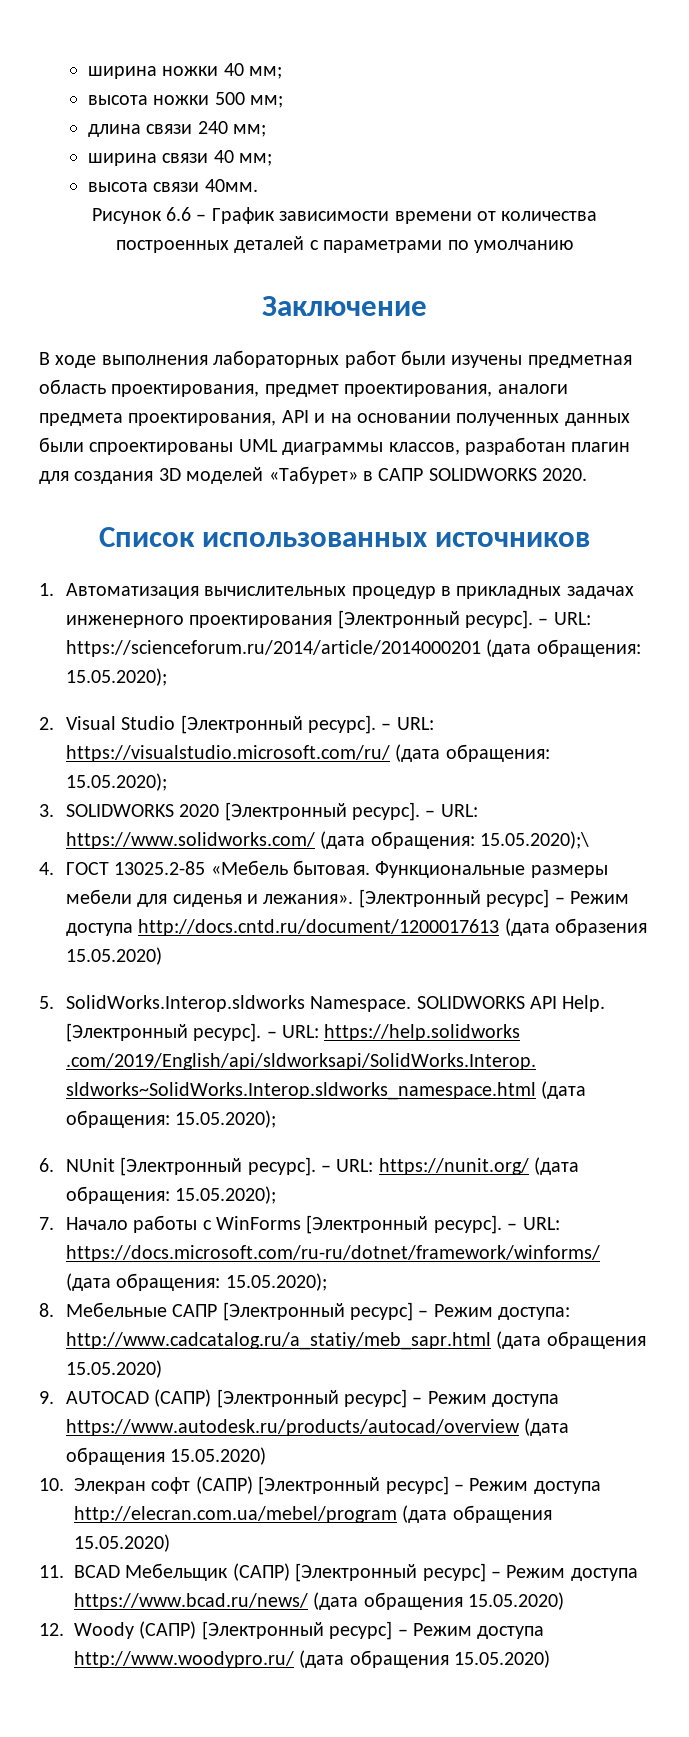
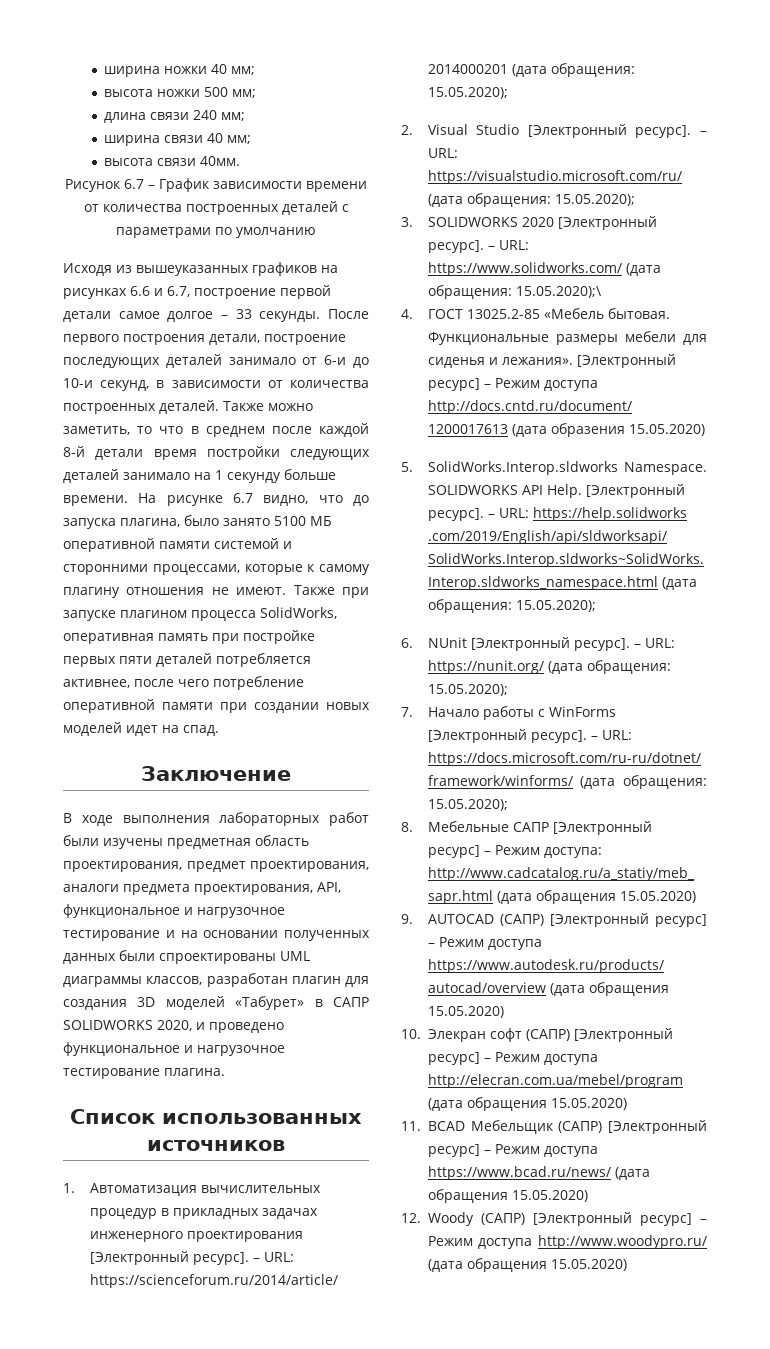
- Рисунок 6.6 – График зависимости времени от количества построенных деталей с параметрами по умолчанию
+ Рисунок 6.7 – График зависимости времени от количества построенных деталей с параметрами по умолчанию
+ Исходя из вышеуказанных графиков на рисунках 6.6 и 6.7, построение первой детали самое долгое – 33 секунды. После первого построения детали, построение последующих деталей занимало от 6-и до 10-и секунд, в зависимости от количества построенных деталей. Также можно заметить, то что в среднем после каждой 8-й детали время постройки следующих деталей занимало на 1 секунду больше времени. На рисунке 6.7 видно, что до запуска плагина, было занято 5100 МБ оперативной памяти системой и сторонними процессами, которые к самому плагину отношения не имеют. Также при запуске плагином процесса SolidWorks, оперативная память при постройке первых пяти деталей потребляется активнее, после чего потребление оперативной памяти при создании новых моделей идет на спад.
- В ходе выполнения лабораторных работ были изучены предметная область проектирования, предмет проектирования, аналоги предмета проектирования, API и на основании полученных данных были спроектированы UML диаграммы классов, разработан плагин для создания 3D моделей «Табурет» в САПР SOLIDWORKS 2020.
+ В ходе выполнения лабораторных работ были изучены предметная область проектирования, предмет проектирования, аналоги предмета проектирования, API, функциональное и нагрузочное тестирование и на основании полученных данных были спроектированы UML диаграммы классов, разработан плагин для создания 3D моделей «Табурет» в САПР SOLIDWORKS 2020, и проведено функциональное и нагрузочное тестирование плагина.

